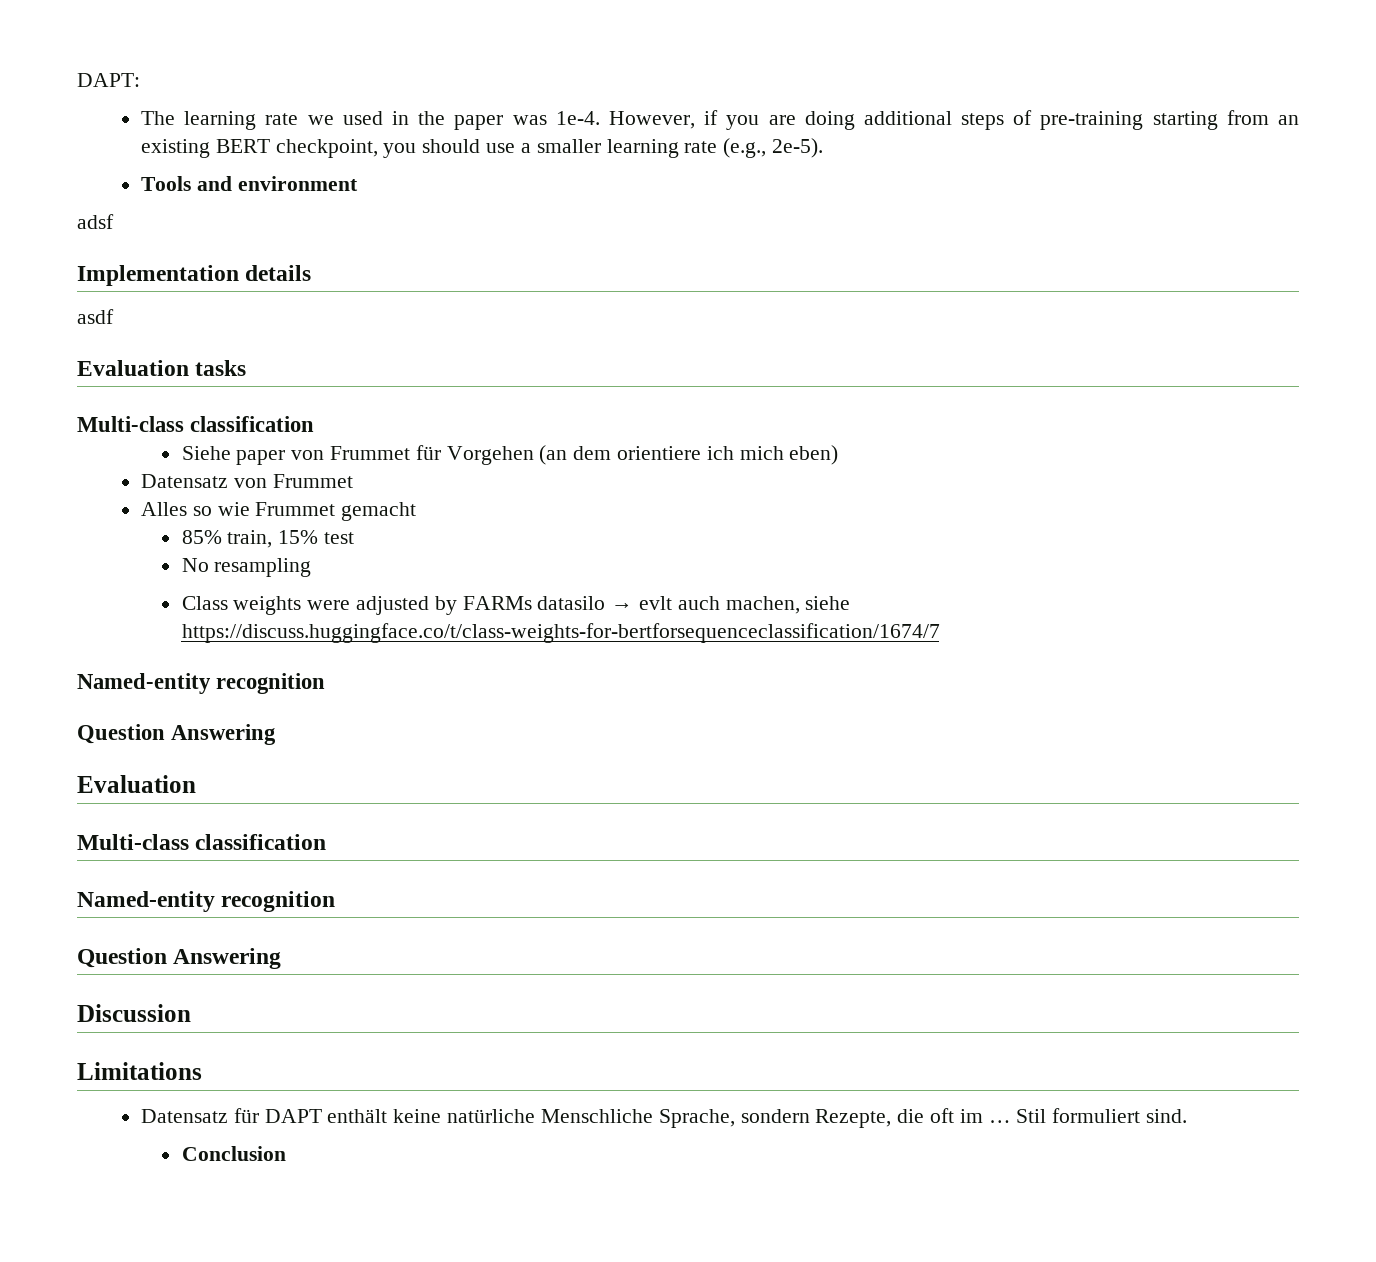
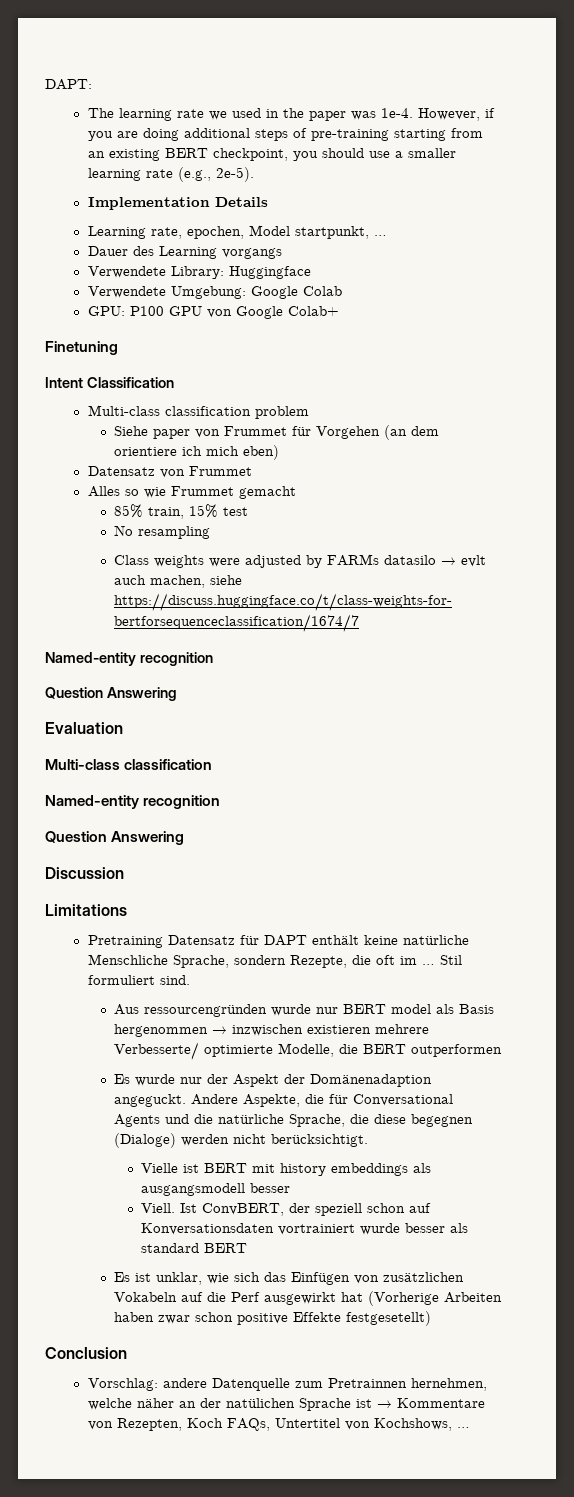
- Tools and environment
- adsf
- Implementation details
- asdf
- Evaluation tasks
- Multi-class classification
+ Implementation Details
+ Learning rate, epochen, Model startpunkt, …
+ Dauer des Learning vorgangs
+ Verwendete Library: Huggingface
+ Verwendete Umgebung: Google Colab
+ GPU: P100 GPU von Google Colab+
+ Finetuning
+ Intent Classification
+ Multi-class classification problem
- Datensatz für DAPT enthält keine natürliche Menschliche Sprache, sondern Rezepte, die oft im …
+ Pretraining Datensatz für DAPT enthält keine natürliche Menschliche Sprache, sondern Rezepte, die oft im …
+ Aus ressourcengründen wurde nur BERT model als Basis hergenommen → inzwischen existieren mehrere Verbesserte/ optimierte Modelle, die BERT outperformen
+ Es wurde nur der Aspekt der Domänenadaption angeguckt. Andere Aspekte, die für Conversational Agents und die natürliche Sprache, die diese begegnen (Dialoge) werden nicht berücksichtigt.
+ Vielle ist BERT mit history embeddings als ausgangsmodell besser
+ Viell. Ist ConvBERT, der speziell schon auf Konversationsdaten vortrainiert wurde besser als standard BERT
+ Es ist unklar, wie sich das Einfügen von zusätzlichen Vokabeln auf die Perf ausgewirkt hat (Vorherige Arbeiten haben zwar schon positive Effekte festgesetellt)
  Conclusion
+ Vorschlag: andere Datenquelle zum Pretrainnen hernehmen, welche näher an der natülichen Sprache ist → Kommentare von Rezepten, Koch FAQs, Untertitel von Kochshows, …

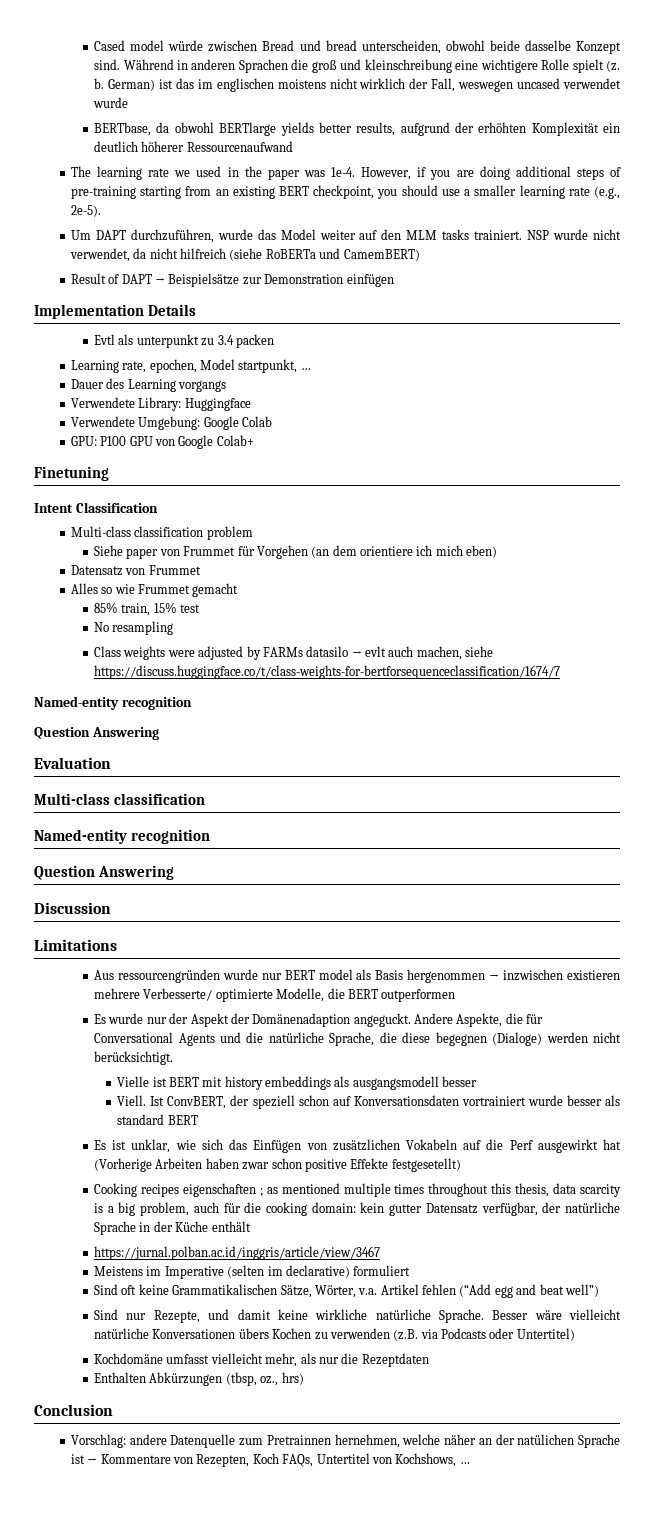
- DAPT:
+ Cased model würde zwischen Bread und bread unterscheiden, obwohl beide dasselbe Konzept sind. Während in anderen Sprachen die groß und kleinschreibung eine wichtigere Rolle spielt (z. b. German) ist das im englischen moistens nicht wirklich der Fall, weswegen uncased verwendet wurde
+ BERTbase, da obwohl BERTlarge yields better results, aufgrund der erhöhten Komplexität ein deutlich höherer Ressourcenaufwand
+ Um DAPT durchzuführen, wurde das Model weiter auf den MLM tasks trainiert. NSP wurde nicht verwendet, da nicht hilfreich (siehe RoBERTa und CamemBERT)
+ Result of DAPT → Beispielsätze zur Demonstration einfügen
  Implementation Details
+ Evtl als unterpunkt zu 3.4 packen
- Pretraining Datensatz für DAPT enthält keine natürliche Menschliche Sprache, sondern Rezepte, die oft im … Stil formuliert sind.
+ Cooking recipes eigenschaften ; as mentioned multiple times throughout this thesis, data scarcity is a big problem, auch für die cooking domain: kein gutter Datensatz verfügbar, der natürliche Sprache in der Küche enthält
+ https://jurnal.polban.ac.id/inggris/article/view/3467
+ Meistens im Imperative (selten im declarative) formuliert
+ Sind oft keine Grammatikalischen Sätze, Wörter, v.a. Artikel fehlen (“Add egg and beat well”)
+ Sind nur Rezepte, und damit keine wirkliche natürliche Sprache. Besser wäre vielleicht natürliche Konversationen übers Kochen zu verwenden (z.B. via Podcasts oder Untertitel)
+ Kochdomäne umfasst vielleicht mehr, als nur die Rezeptdaten
+ Enthalten Abkürzungen (tbsp, oz., hrs)

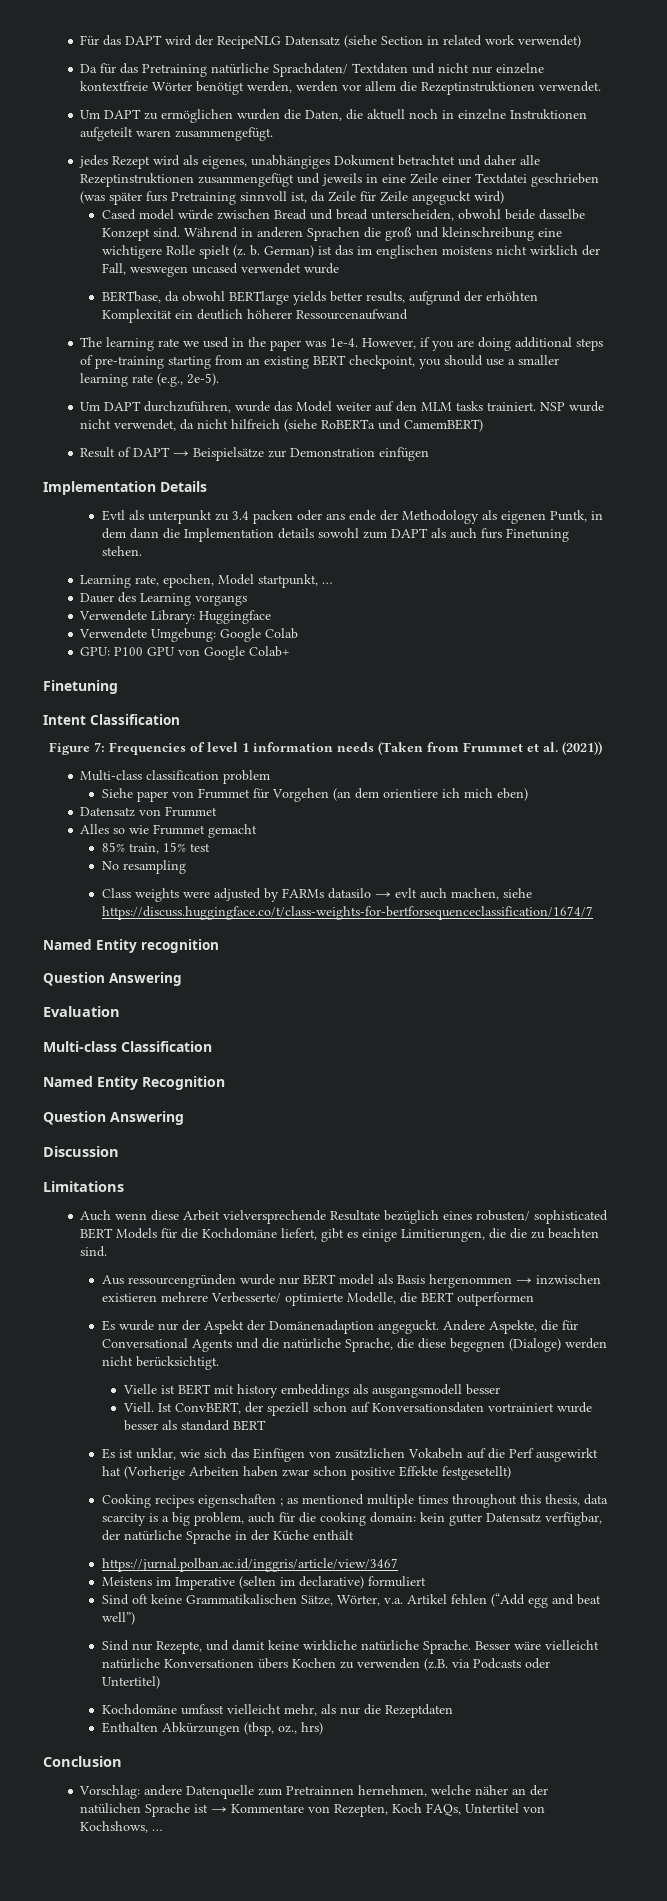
+ Für das DAPT wird der RecipeNLG Datensatz (siehe Section in related work verwendet)
+ Da für das Pretraining natürliche Sprachdaten/ Textdaten und nicht nur einzelne kontextfreie Wörter benötigt werden, werden vor allem die Rezeptinstruktionen verwendet.
+ Um DAPT zu ermöglichen wurden die Daten, die aktuell noch in einzelne Instruktionen aufgeteilt waren zusammengefügt.
+ jedes Rezept wird als eigenes, unabhängiges Dokument betrachtet und daher alle Rezeptinstruktionen zusammengefügt und jeweils in eine Zeile einer Textdatei geschrieben (was später furs Pretraining sinnvoll ist, da Zeile für Zeile angeguckt wird)
- Evtl als unterpunkt zu 3.4 packen
+ Evtl als unterpunkt zu 3.4 packen oder ans ende der Methodology als eigenen Puntk, in dem dann die Implementation details sowohl zum DAPT als auch furs Finetuning stehen.
+ Figure 7: Frequencies of level 1 information needs (Taken from Frummet et al. (2021))
  Class weights were adjusted by FARMs datasilo → evlt auch machen, siehe https://discuss.huggingface.co/t/class-weights-for-bertforsequenceclassification/1674/7
- Named-entity recognition
+ Named Entity recognition
  Evaluation
- Multi-class classification
- Named-entity recognition
+ Multi-class Classification
+ Named Entity Recognition
+ Auch wenn diese Arbeit vielversprechende Resultate bezüglich eines robusten/ sophisticated BERT Models für die Kochdomäne liefert, gibt es einige Limitierungen, die die zu beachten sind.

